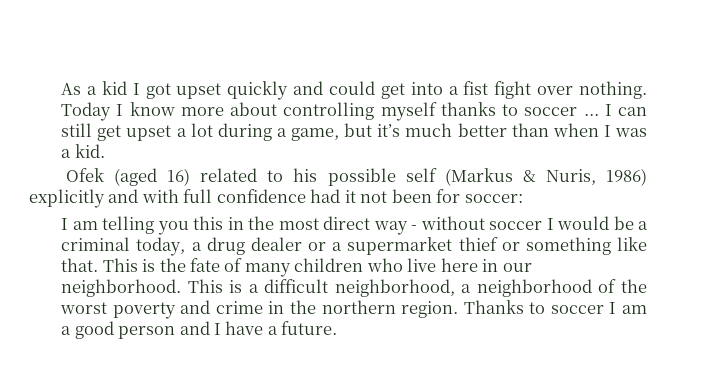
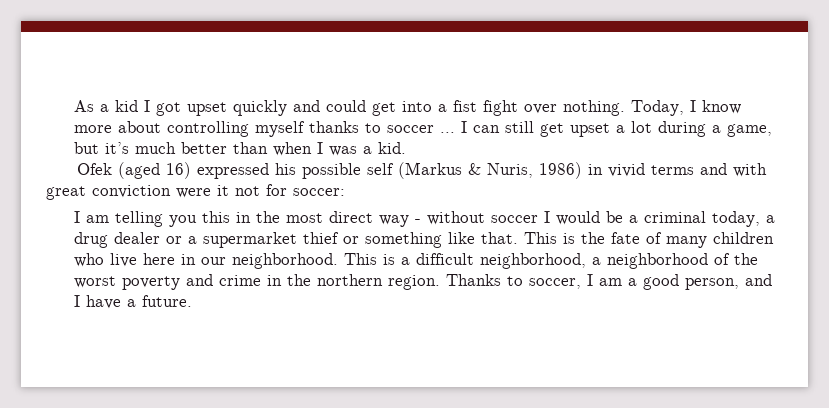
- Today I know more about controlling myself thanks to soccer ...
+ Today, I know more about controlling myself thanks to soccer ...
- Ofek (aged 16) related to his possible self (Markus & Nuris, 1986) explicitly and with full confidence had it not been for soccer:
+ Ofek (aged 16) expressed his possible self (Markus & Nuris, 1986) in vivid terms and with great conviction were it not for soccer:
- Thanks to soccer I am a good person and I have a future.
+ Thanks to soccer, I am a good person, and I have a future.

